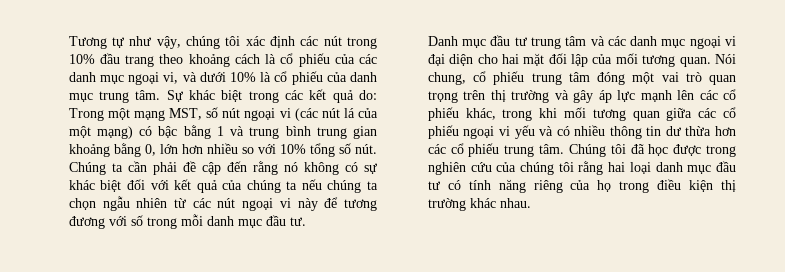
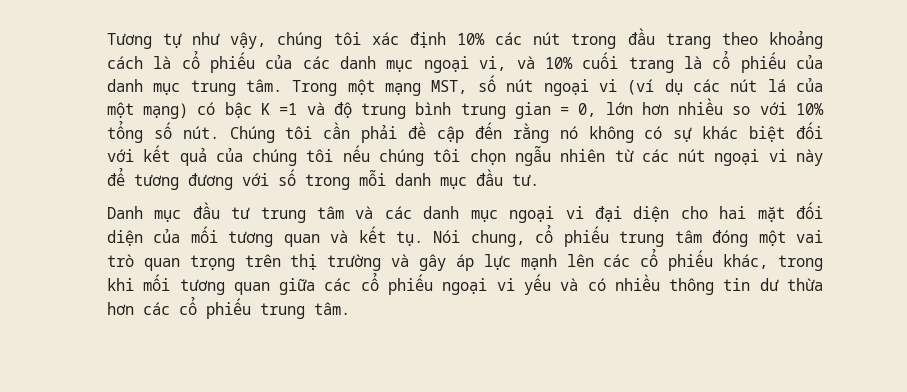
- Tương tự như vậy, chúng tôi xác định các nút trong 10% đầu trang theo khoảng cách là cổ phiếu của các danh mục ngoại vi, và dưới 10% là cổ phiếu của danh mục trung tâm.
+ Tương tự như vậy, chúng tôi xác định 10% các nút trong đầu trang theo khoảng cách là cổ phiếu của các danh mục ngoại vi, và 10% cuối trang là cổ phiếu của danh mục trung tâm.
- Sự khác biệt trong các kết quả do: Trong một mạng MST, số nút ngoại vi (các nút lá của một mạng) có bậc bằng 1 và trung bình trung gian khoảng bằng 0, lớn hơn nhiều so với 10% tổng số nút.
+ Trong một mạng MST, số nút ngoại vi (ví dụ các nút lá của một mạng) có bậc K =1 và độ trung bình trung gian = 0, lớn hơn nhiều so với 10% tổng số nút.
- Chúng ta cần phải đề cập đến rằng nó không có sự khác biệt đối với kết quả của chúng ta nếu chúng ta chọn ngẫu nhiên từ các nút ngoại vi này để tương đương với số trong mỗi danh mục đầu tư.
+ Chúng tôi cần phải đề cập đến rằng nó không có sự khác biệt đối với kết quả của chúng tôi nếu chúng tôi chọn ngẫu nhiên từ các nút ngoại vi này để tương đương với số trong mỗi danh mục đầu tư.
- Danh mục đầu tư trung tâm và các danh mục ngoại vi đại diện cho hai mặt đối lập của mối tương quan.
+ Danh mục đầu tư trung tâm và các danh mục ngoại vi đại diện cho hai mặt đối diện của mối tương quan và kết tụ.
- Chúng tôi đã học được trong nghiên cứu của chúng tôi rằng hai loại danh mục đầu tư có tính năng riêng của họ trong điều kiện thị trường khác nhau.

